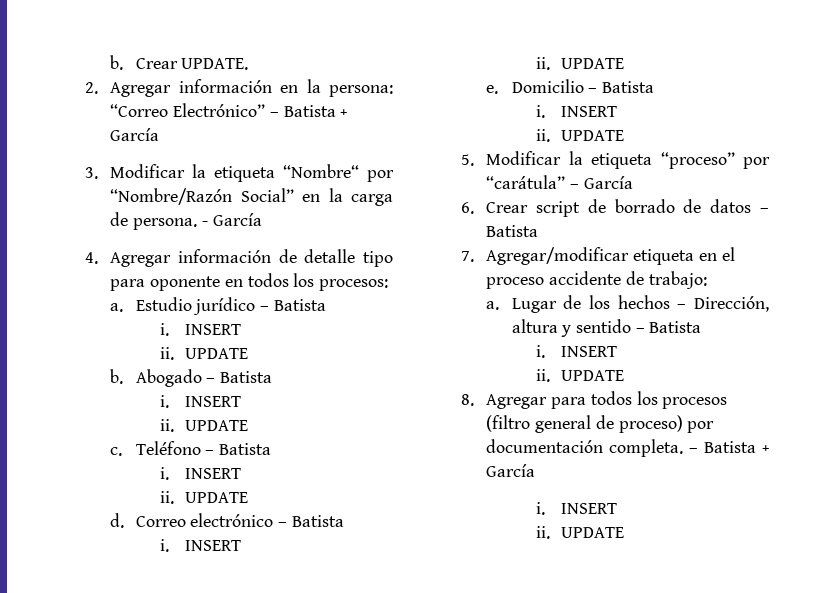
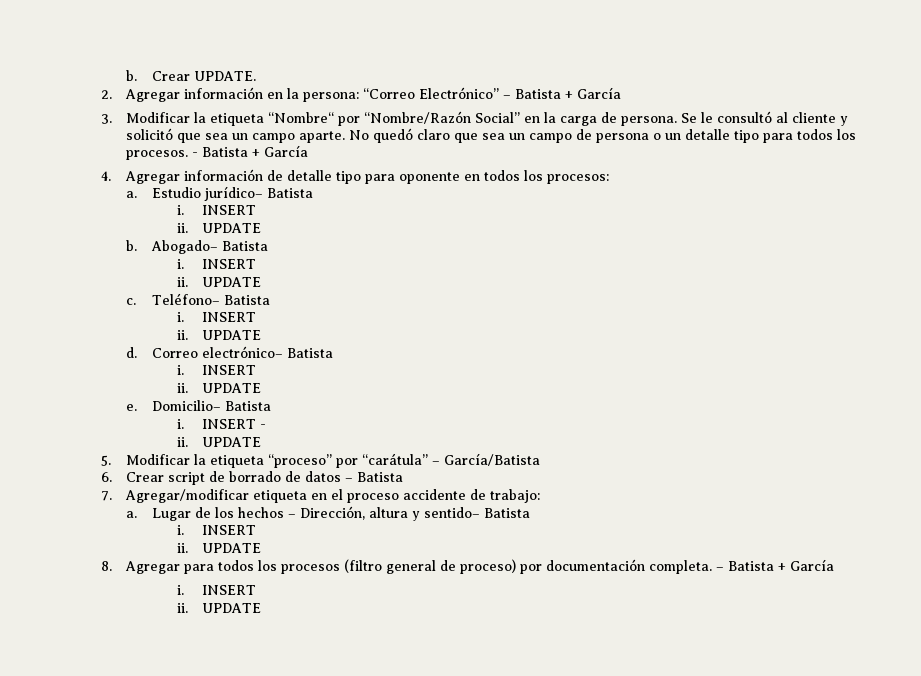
- 3. Modificar la etiqueta “Nombre“ por “Nombre/Razón Social” en la carga de persona. - García
+ 3. Modificar la etiqueta “Nombre“ por “Nombre/Razón Social” en la carga de persona. Se le consultó al cliente y solicitó que sea un campo aparte. No quedó claro que sea un campo de persona o un detalle tipo para todos los procesos. - Batista + García
- Estudio jurídico – Batista
+ Estudio jurídico– Batista
- Abogado – Batista
+ Abogado– Batista
- Teléfono – Batista
+ Teléfono– Batista
- Correo electrónico – Batista
+ Correo electrónico– Batista
- Domicilio – Batista
- i. INSERT
+ Domicilio– Batista
+ i. INSERT -
- 5. Modificar la etiqueta “proceso” por “carátula” – García
+ 5. Modificar la etiqueta “proceso” por “carátula” – García/Batista
- Lugar de los hechos – Dirección, altura y sentido – Batista
+ Lugar de los hechos – Dirección, altura y sentido– Batista

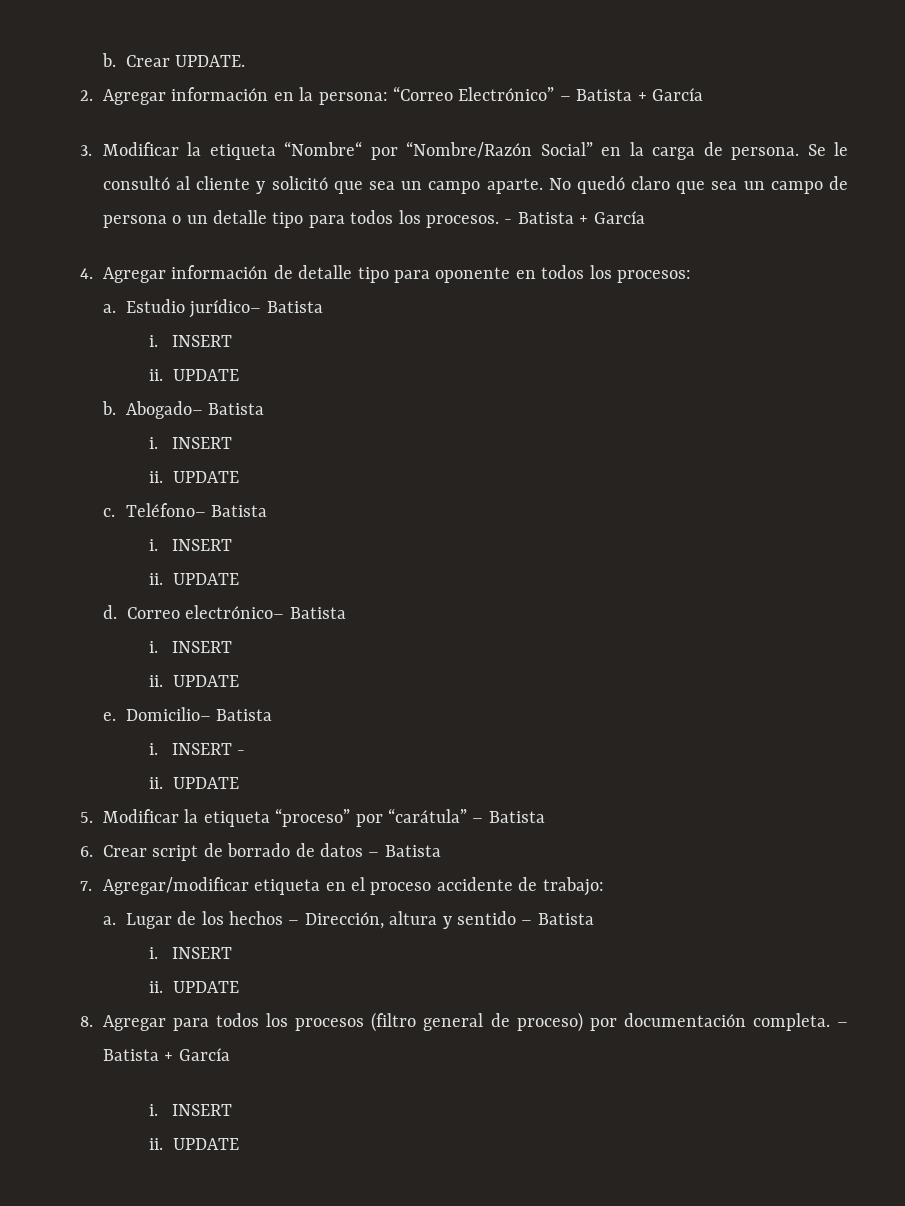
- 5. Modificar la etiqueta “proceso” por “carátula” – García/Batista
+ 5. Modificar la etiqueta “proceso” por “carátula” – Batista
- Lugar de los hechos – Dirección, altura y sentido– Batista
+ Lugar de los hechos – Dirección, altura y sentido – Batista

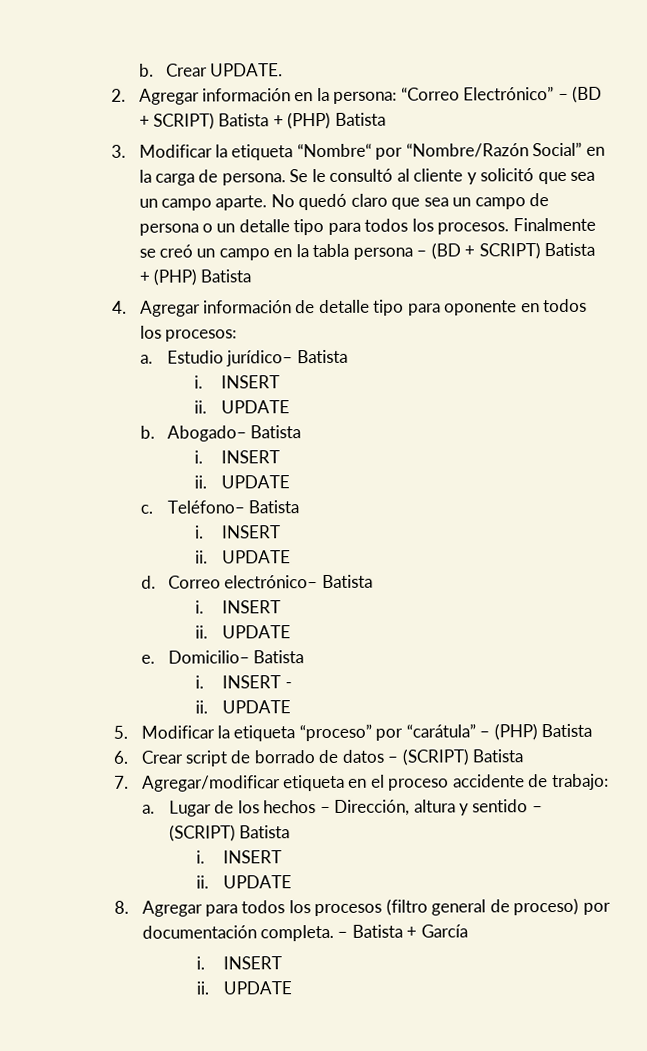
- 2. Agregar información en la persona: “Correo Electrónico” – Batista + García
+ 2. Agregar información en la persona: “Correo Electrónico” – (BD + SCRIPT) Batista + (PHP) Batista
- No quedó claro que sea un campo de persona o un detalle tipo para todos los procesos. - Batista + García
+ No quedó claro que sea un campo de persona o un detalle tipo para todos los procesos. Finalmente se creó un campo en la tabla persona – (BD + SCRIPT) Batista + (PHP) Batista
- 5. Modificar la etiqueta “proceso” por “carátula” – Batista
+ 5. Modificar la etiqueta “proceso” por “carátula” – (PHP) Batista
- 6. Crear script de borrado de datos – Batista
+ 6. Crear script de borrado de datos – (SCRIPT) Batista
- Lugar de los hechos – Dirección, altura y sentido – Batista
+ Lugar de los hechos – Dirección, altura y sentido – (SCRIPT) Batista

